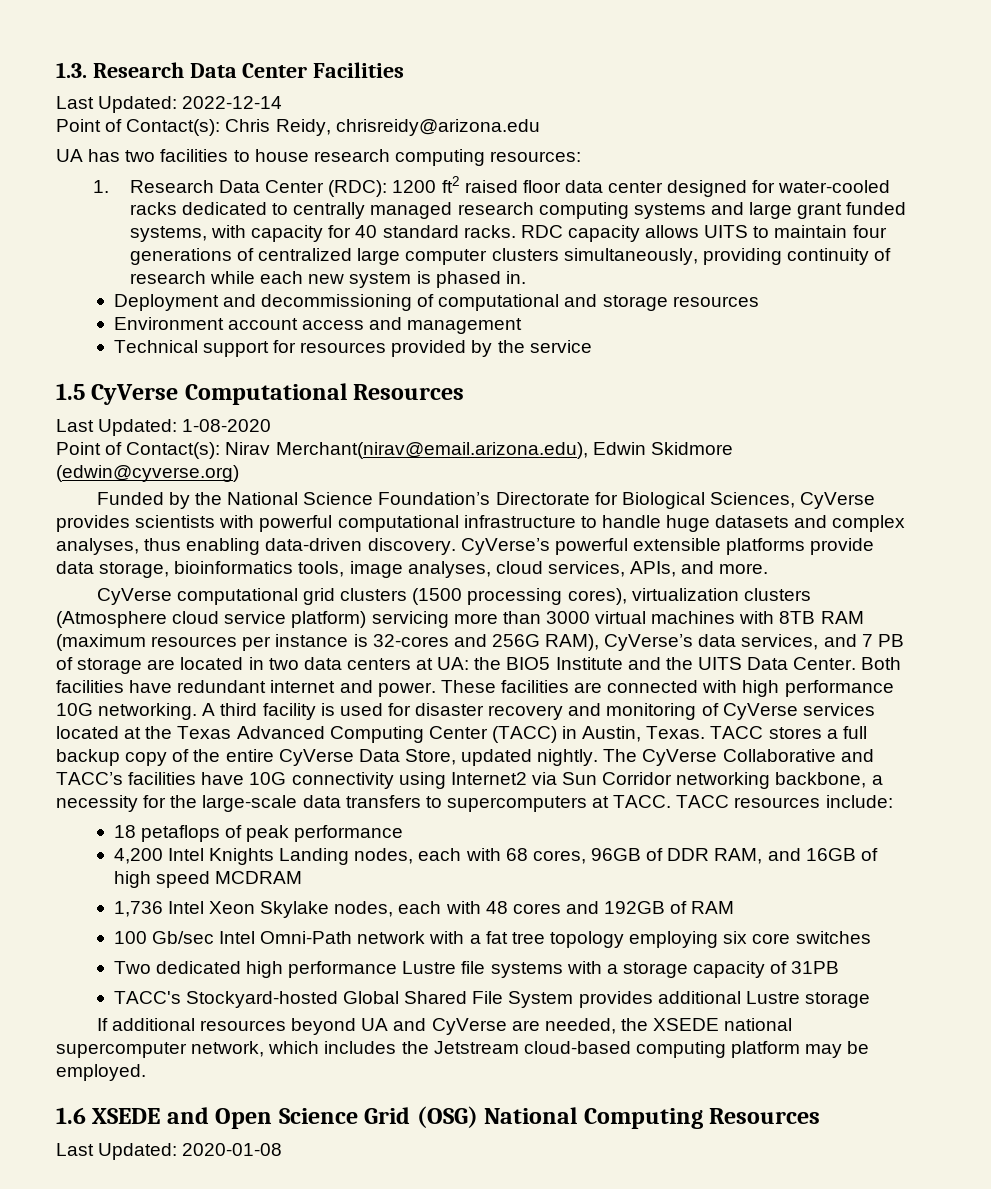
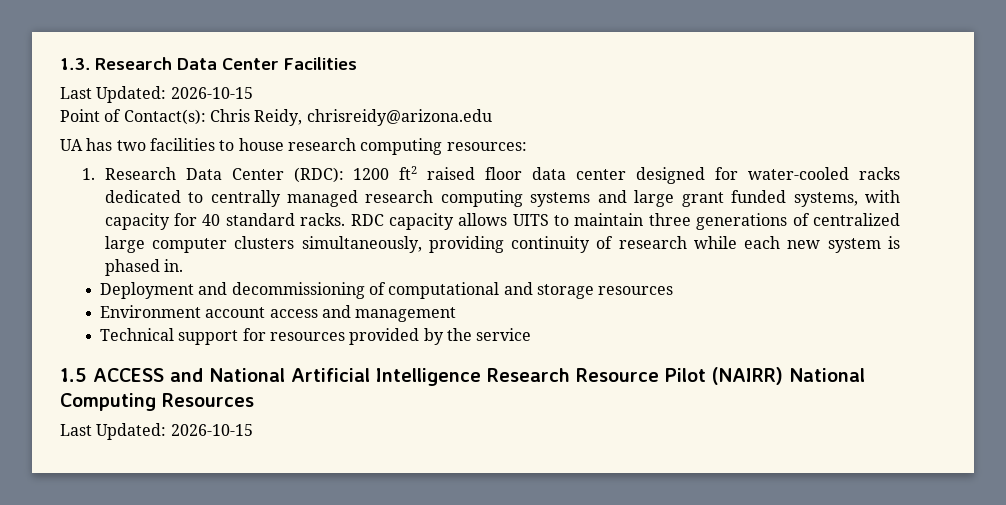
  1.3. Research Data Center Facilities
- Last Updated: 2022-12-14
+ Last Updated: 2026-10-15
- RDC capacity allows UITS to maintain four generations of centralized large computer clusters simultaneously, providing continuity of research while each new system is phased in.
+ RDC capacity allows UITS to maintain three generations of centralized large computer clusters simultaneously, providing continuity of research while each new system is phased in.
- 1.5 CyVerse Computational Resources
- Last Updated: 1-08-2020
- Point of Contact(s): Nirav Merchant(nirav@email.arizona.edu), Edwin Skidmore (edwin@cyverse.org)
- Funded by the National Science Foundation’s Directorate for Biological Sciences, CyVerse provides scientists with powerful computational infrastructure to handle huge datasets and complex analyses, thus enabling data-driven discovery. CyVerse’s powerful extensible platforms provide data storage, bioinformatics tools, image analyses, cloud services, APIs, and more.
- CyVerse computational grid clusters (1500 processing cores), virtualization clusters (Atmosphere cloud service platform) servicing more than 3000 virtual machines with 8TB RAM (maximum resources per instance is 32-cores and 256G RAM), CyVerse’s data services, and 7 PB of storage are located in two data centers at UA: the BIO5 Institute and the UITS Data Center. Both facilities have redundant internet and power. These facilities are connected with high performance 10G networking. A third facility is used for disaster recovery and monitoring of CyVerse services located at the Texas Advanced Computing Center (TACC) in Austin, Texas. TACC stores a full backup copy of the entire CyVerse Data Store, updated nightly. The CyVerse Collaborative and TACC’s facilities have 10G connectivity using Internet2 via Sun Corridor networking backbone, a necessity for the large-scale data transfers to supercomputers at TACC. TACC resources include:
- 18 petaflops of peak performance
- 4,200 Intel Knights Landing nodes, each with 68 cores, 96GB of DDR RAM, and 16GB of high speed MCDRAM
- 1,736 Intel Xeon Skylake nodes, each with 48 cores and 192GB of RAM
- 100 Gb/sec Intel Omni-Path network with a fat tree topology employing six core switches
- Two dedicated high performance Lustre file systems with a storage capacity of 31PB
- TACC's Stockyard-hosted Global Shared File System provides additional Lustre storage
- If additional resources beyond UA and CyVerse are needed, the XSEDE national supercomputer network, which includes the Jetstream cloud-based computing platform may be employed.
- 1.6 XSEDE and Open Science Grid (OSG) National Computing Resources
- Last Updated: 2020-01-08
+ 1.5 ACCESS and National Artificial Intelligence Research Resource Pilot (NAIRR) National Computing Resources
+ Last Updated: 2026-10-15

